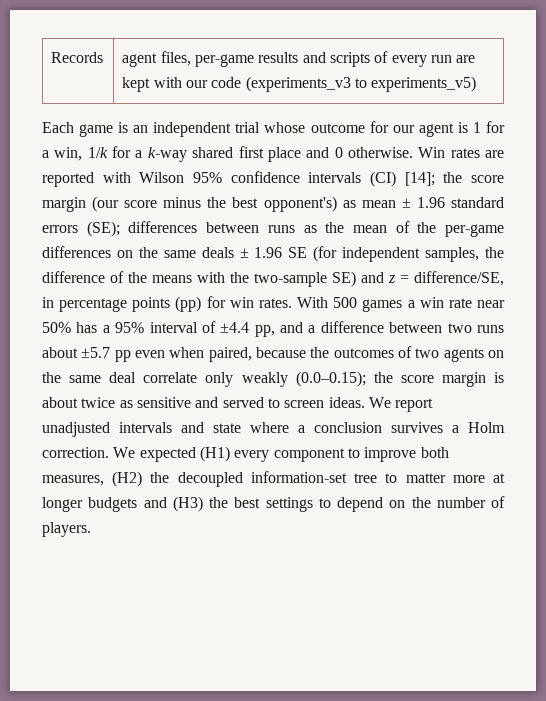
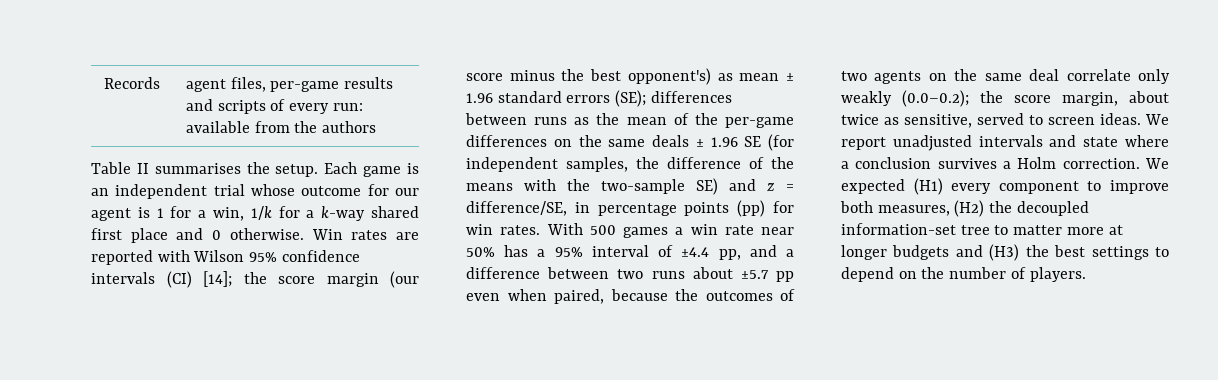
- Records | agent files, per-game results and scripts of every run are kept with our code (experiments_v3 to experiments_v5)
- Each game is an independent trial whose outcome for our agent is 1 for a win, 1/k for a k-way shared first place and 0 otherwise.
+ Records | agent files, per-game results and scripts of every run: available from the authors
+ Table II summarises the setup. Each game is an independent trial whose outcome for our agent is 1 for a win, 1/k for a k-way shared first place and 0 otherwise.
- With 500 games a win rate near 50% has a 95% interval of ±4.4 pp, and a difference between two runs about ±5.7 pp even when paired, because the outcomes of two agents on the same deal correlate only weakly (0.0–0.15); the score margin is about twice as sensitive and served to screen ideas.
+ With 500 games a win rate near 50% has a 95% interval of ±4.4 pp, and a difference between two runs about ±5.7 pp even when paired, because the outcomes of two agents on the same deal correlate only weakly (0.0–0.2); the score margin, about twice as sensitive, served to screen ideas.

